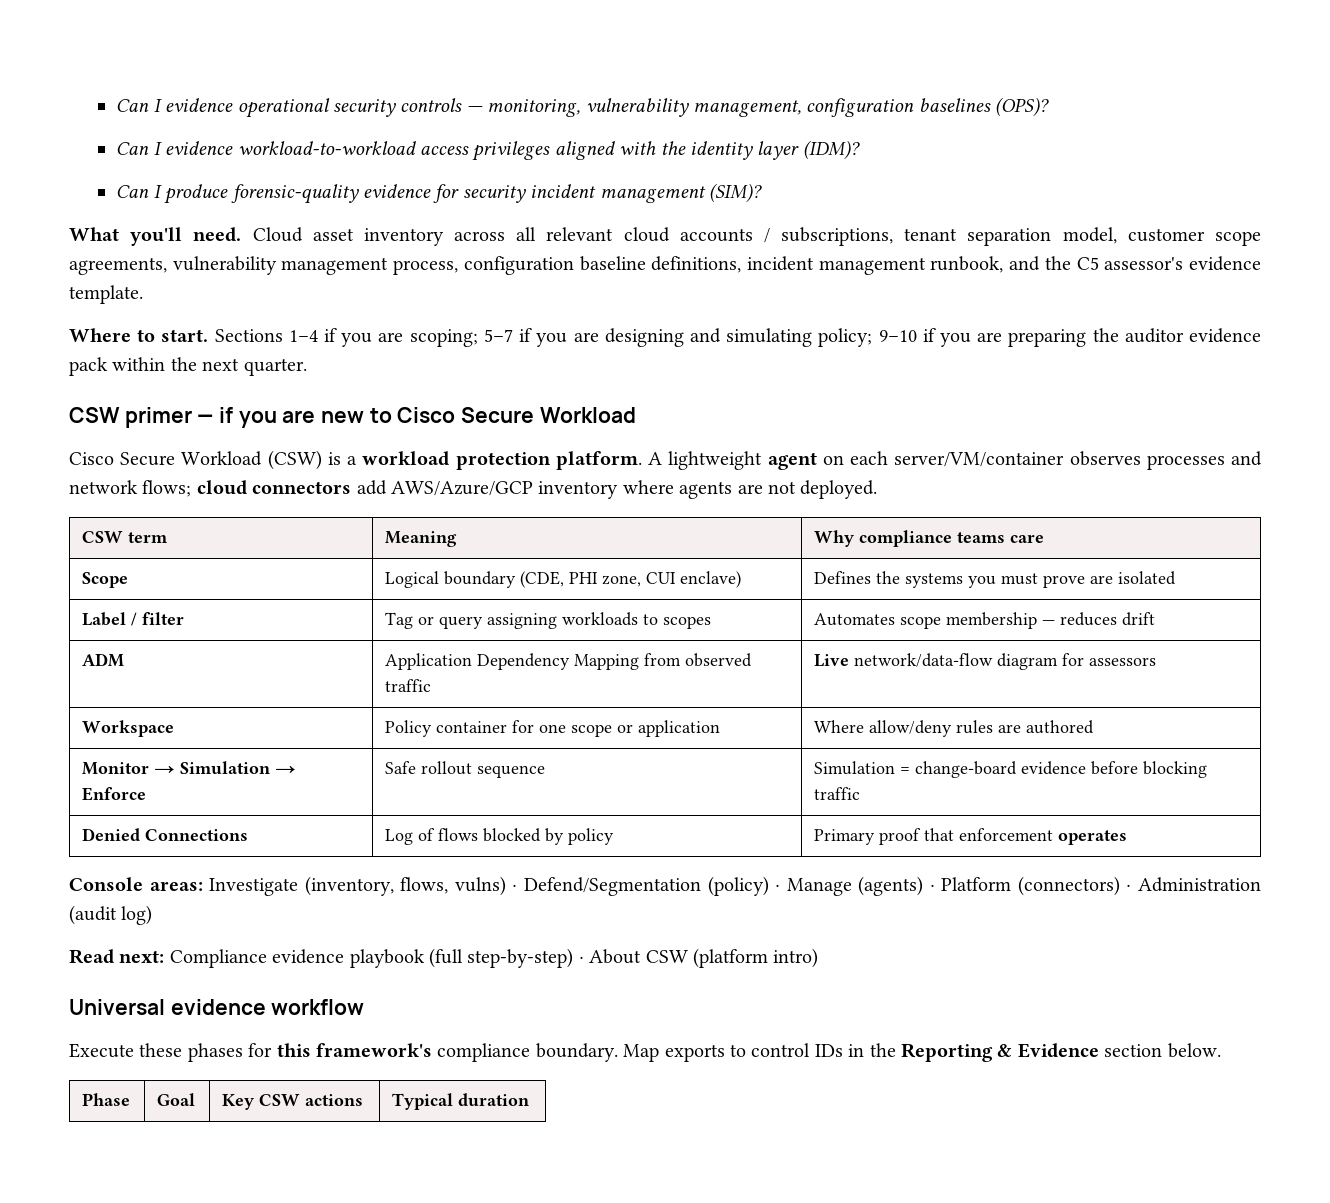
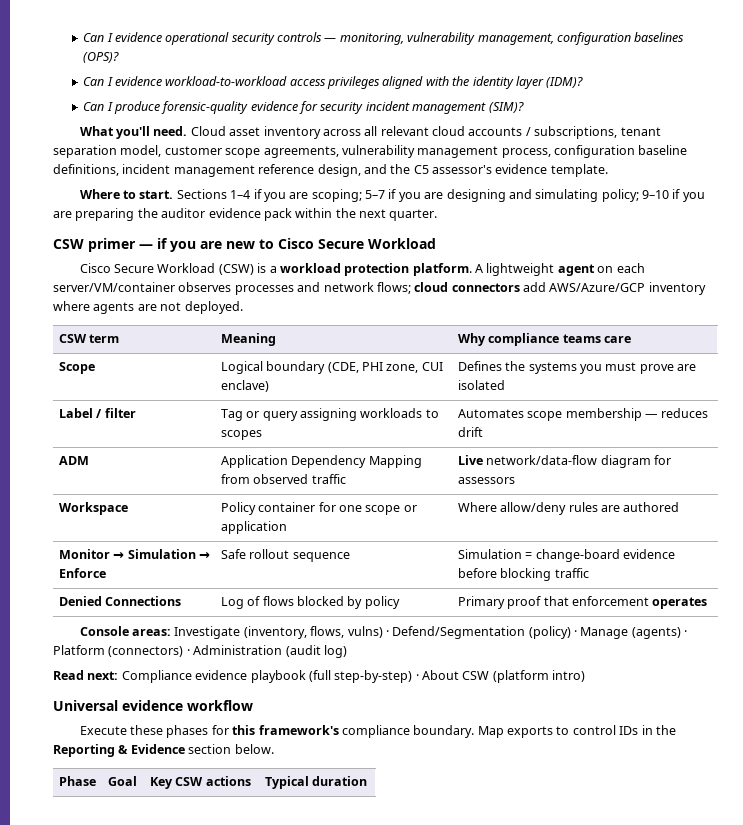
- Cloud asset inventory across all relevant cloud accounts / subscriptions, tenant separation model, customer scope agreements, vulnerability management process, configuration baseline definitions, incident management runbook, and the C5 assessor's evidence template.
+ Cloud asset inventory across all relevant cloud accounts / subscriptions, tenant separation model, customer scope agreements, vulnerability management process, configuration baseline definitions, incident management reference design, and the C5 assessor's evidence template.

